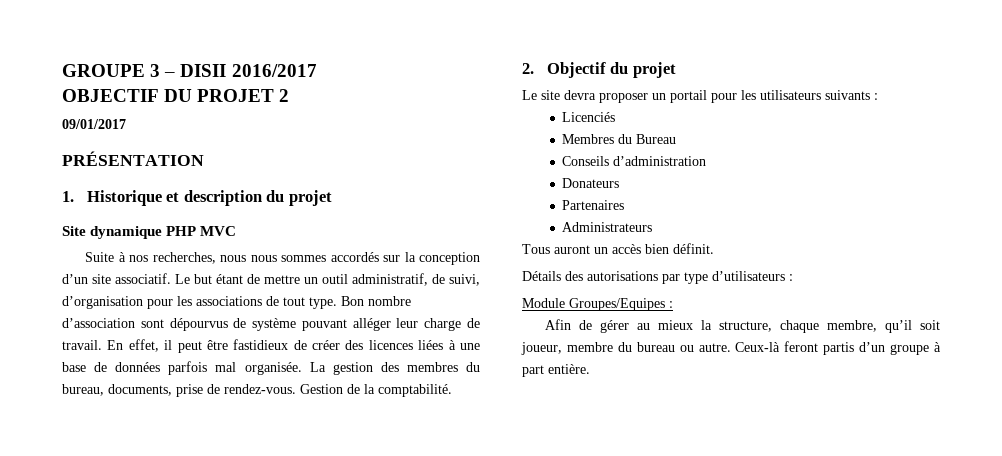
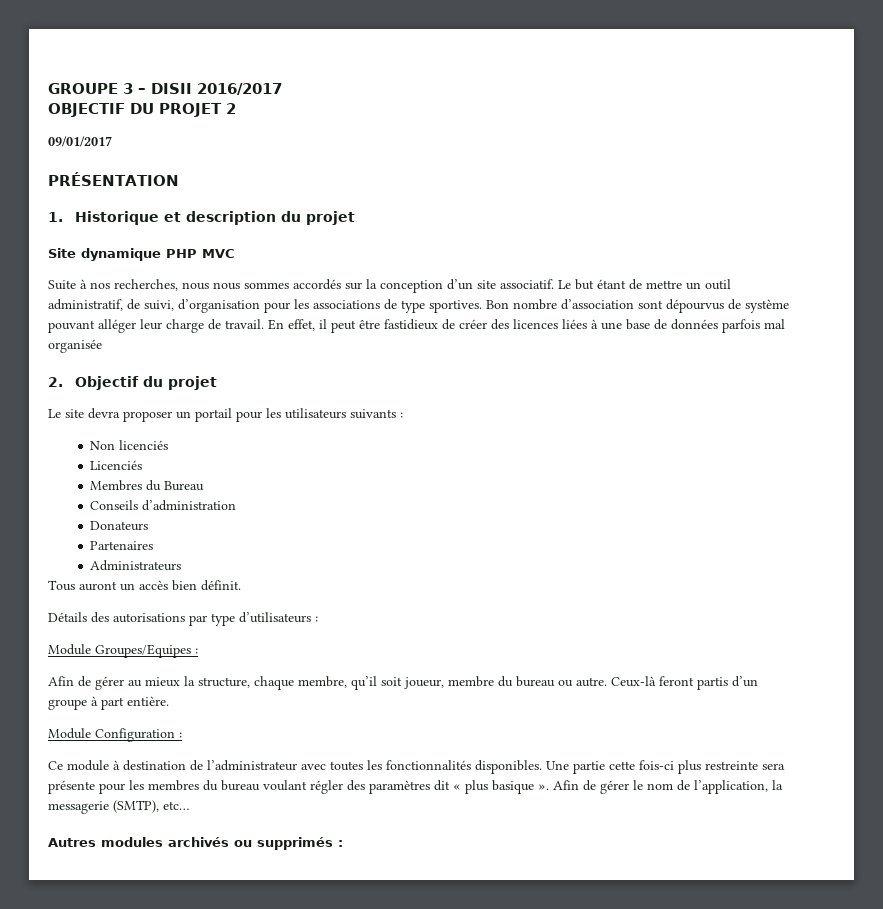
- Le but étant de mettre un outil administratif, de suivi, d’organisation pour les associations de tout type.
+ Le but étant de mettre un outil administratif, de suivi, d’organisation pour les associations de type sportives.
- En effet, il peut être fastidieux de créer des licences liées à une base de données parfois mal organisée. La gestion des membres du bureau, documents, prise de rendez-vous. Gestion de la comptabilité.
+ En effet, il peut être fastidieux de créer des licences liées à une base de données parfois mal organisée
+ Non licenciés
+ Module Configuration :
+ Ce module à destination de l’administrateur avec toutes les fonctionnalités disponibles. Une partie cette fois-ci plus restreinte sera présente pour les membres du bureau voulant régler des paramètres dit « plus basique ». Afin de gérer le nom de l’application, la messagerie (SMTP), etc…
+ Autres modules archivés ou supprimés :

